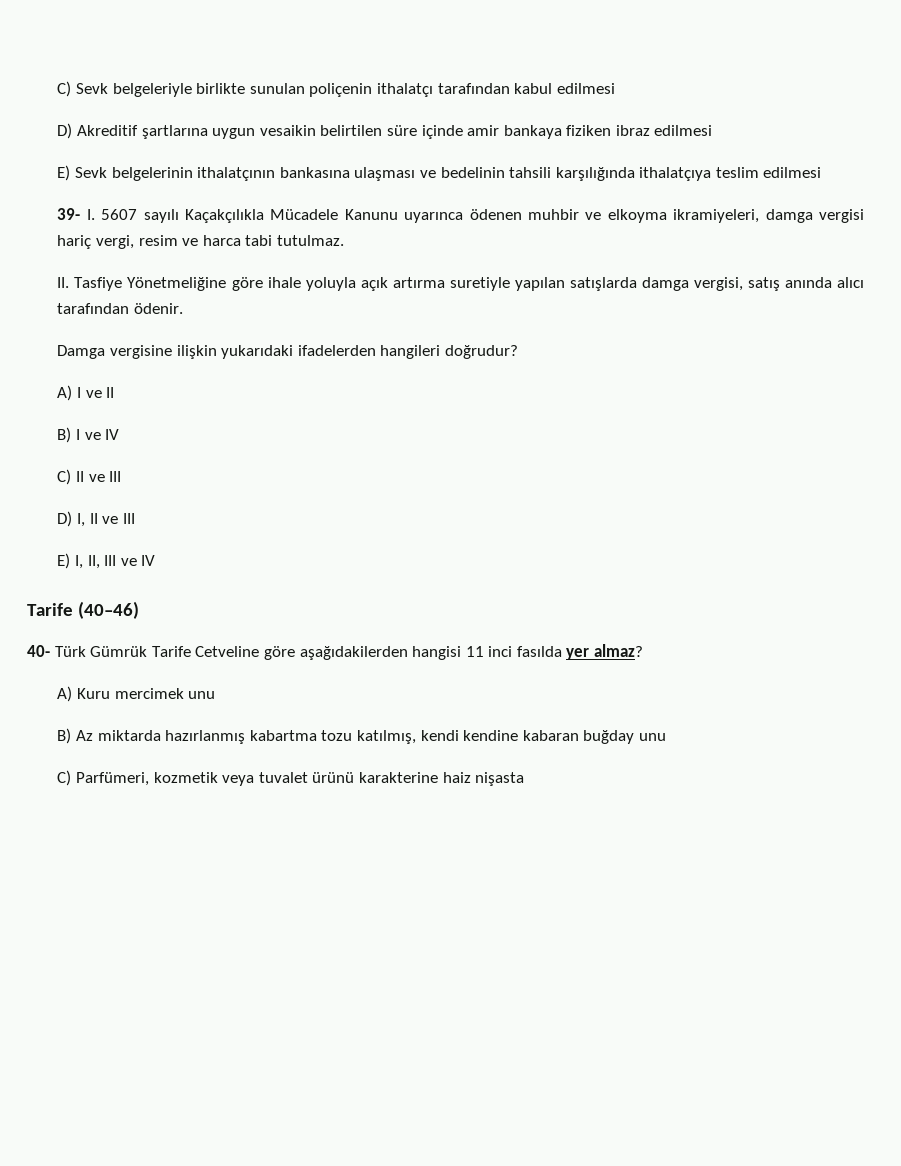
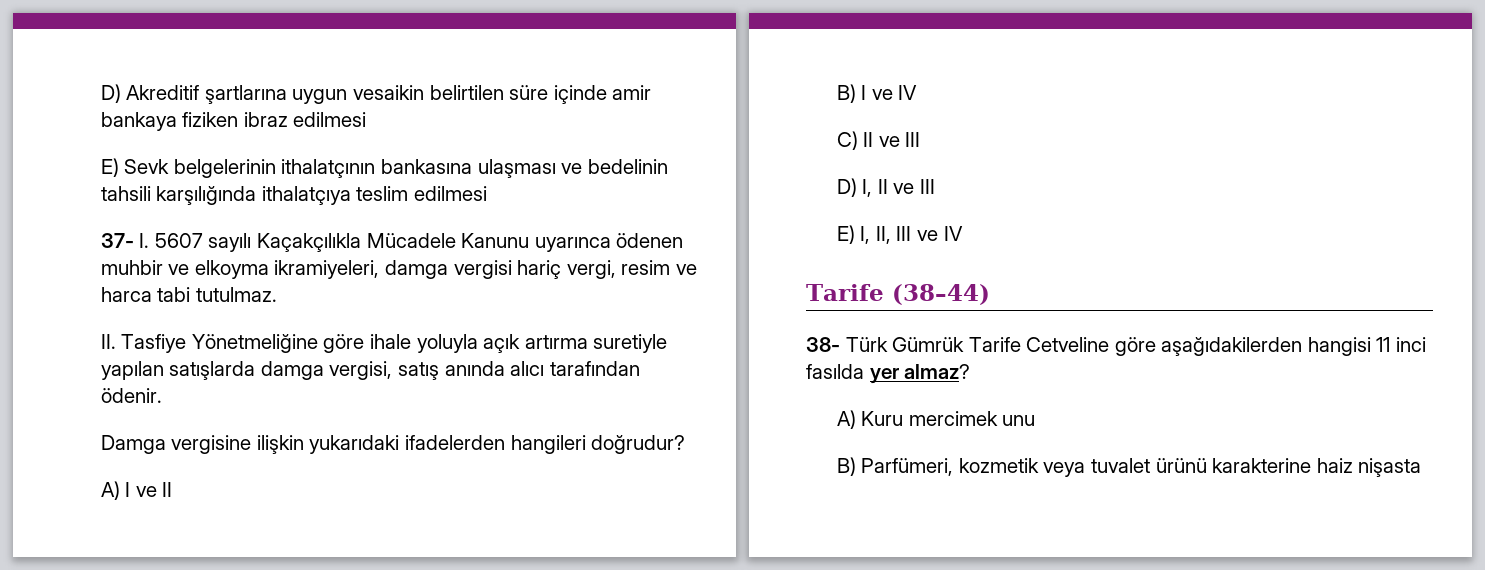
- C) Sevk belgeleriyle birlikte sunulan poliçenin ithalatçı tarafından kabul edilmesi
- 39- I. 5607 sayılı Kaçakçılıkla Mücadele Kanunu uyarınca ödenen muhbir ve elkoyma ikramiyeleri, damga vergisi hariç vergi, resim ve harca tabi tutulmaz.
+ 37- I. 5607 sayılı Kaçakçılıkla Mücadele Kanunu uyarınca ödenen muhbir ve elkoyma ikramiyeleri, damga vergisi hariç vergi, resim ve harca tabi tutulmaz.
- Tarife (40–46)
- 40- Türk Gümrük Tarife Cetveline göre aşağıdakilerden hangisi 11 inci fasılda yer almaz?
+ Tarife (38–44)
+ 38- Türk Gümrük Tarife Cetveline göre aşağıdakilerden hangisi 11 inci fasılda yer almaz?
- B) Az miktarda hazırlanmış kabartma tozu katılmış, kendi kendine kabaran buğday unu
- C) Parfümeri, kozmetik veya tuvalet ürünü karakterine haiz nişasta
+ B) Parfümeri, kozmetik veya tuvalet ürünü karakterine haiz nişasta

